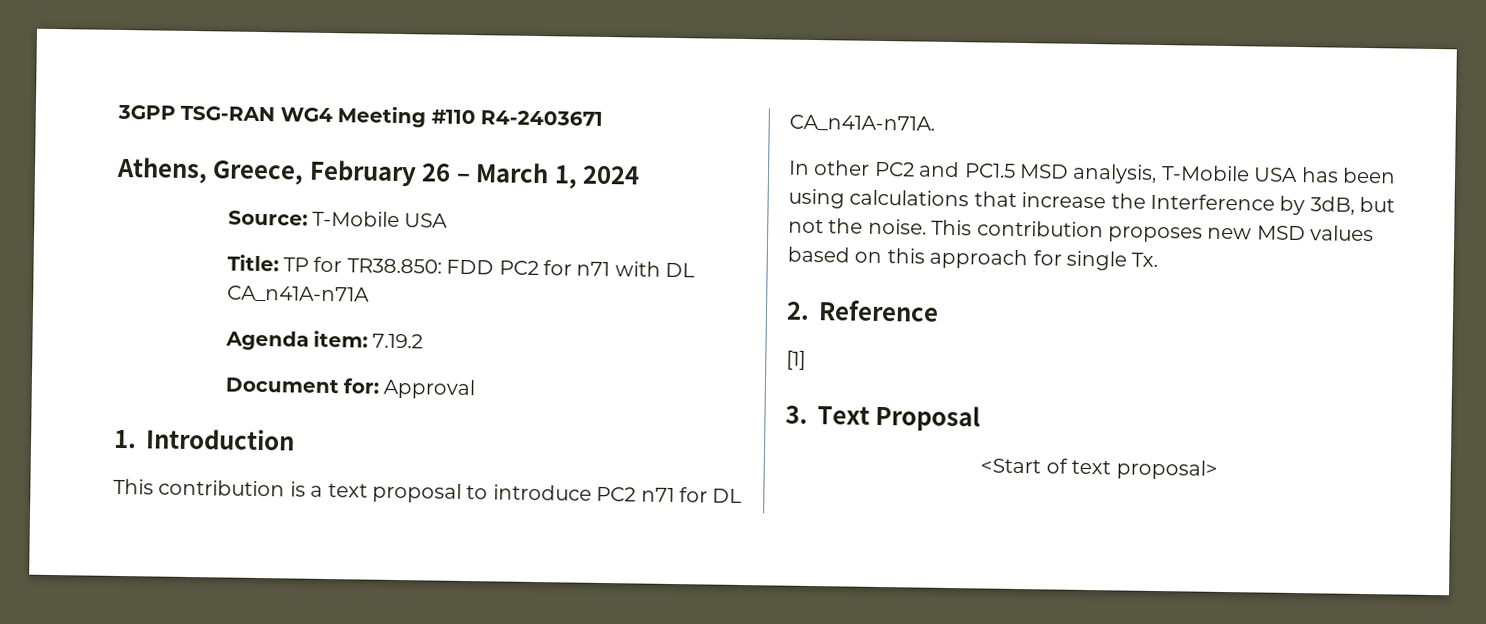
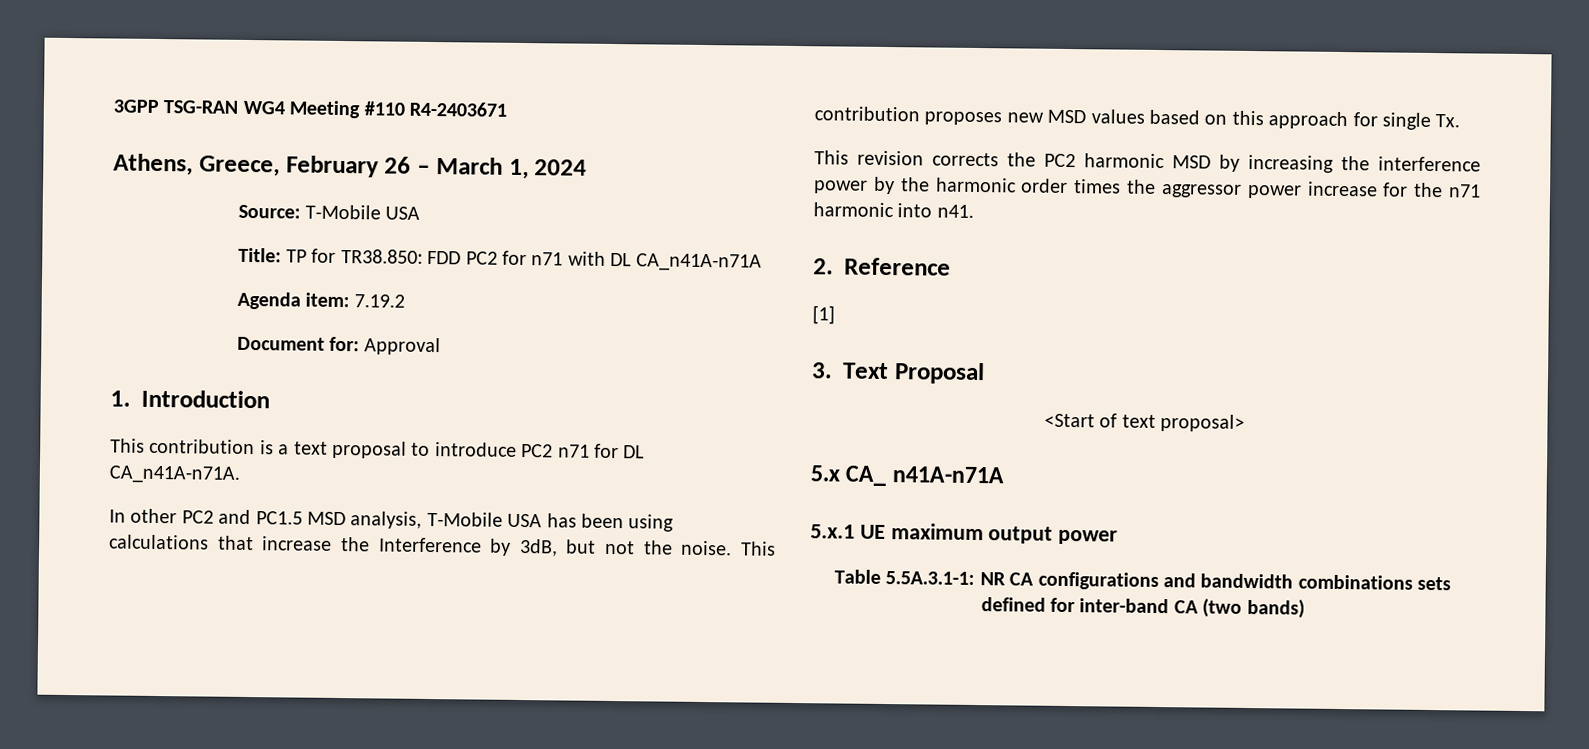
+ This revision corrects the PC2 harmonic MSD by increasing the interference power by the harmonic order times the aggressor power increase for the n71 harmonic into n41.
+ 5.x CA_ n41A-n71A
+ 5.x.1 UE maximum output power
+ Table 5.5A.3.1-1: NR CA configurations and bandwidth combinations sets defined for inter-band CA (two bands)

